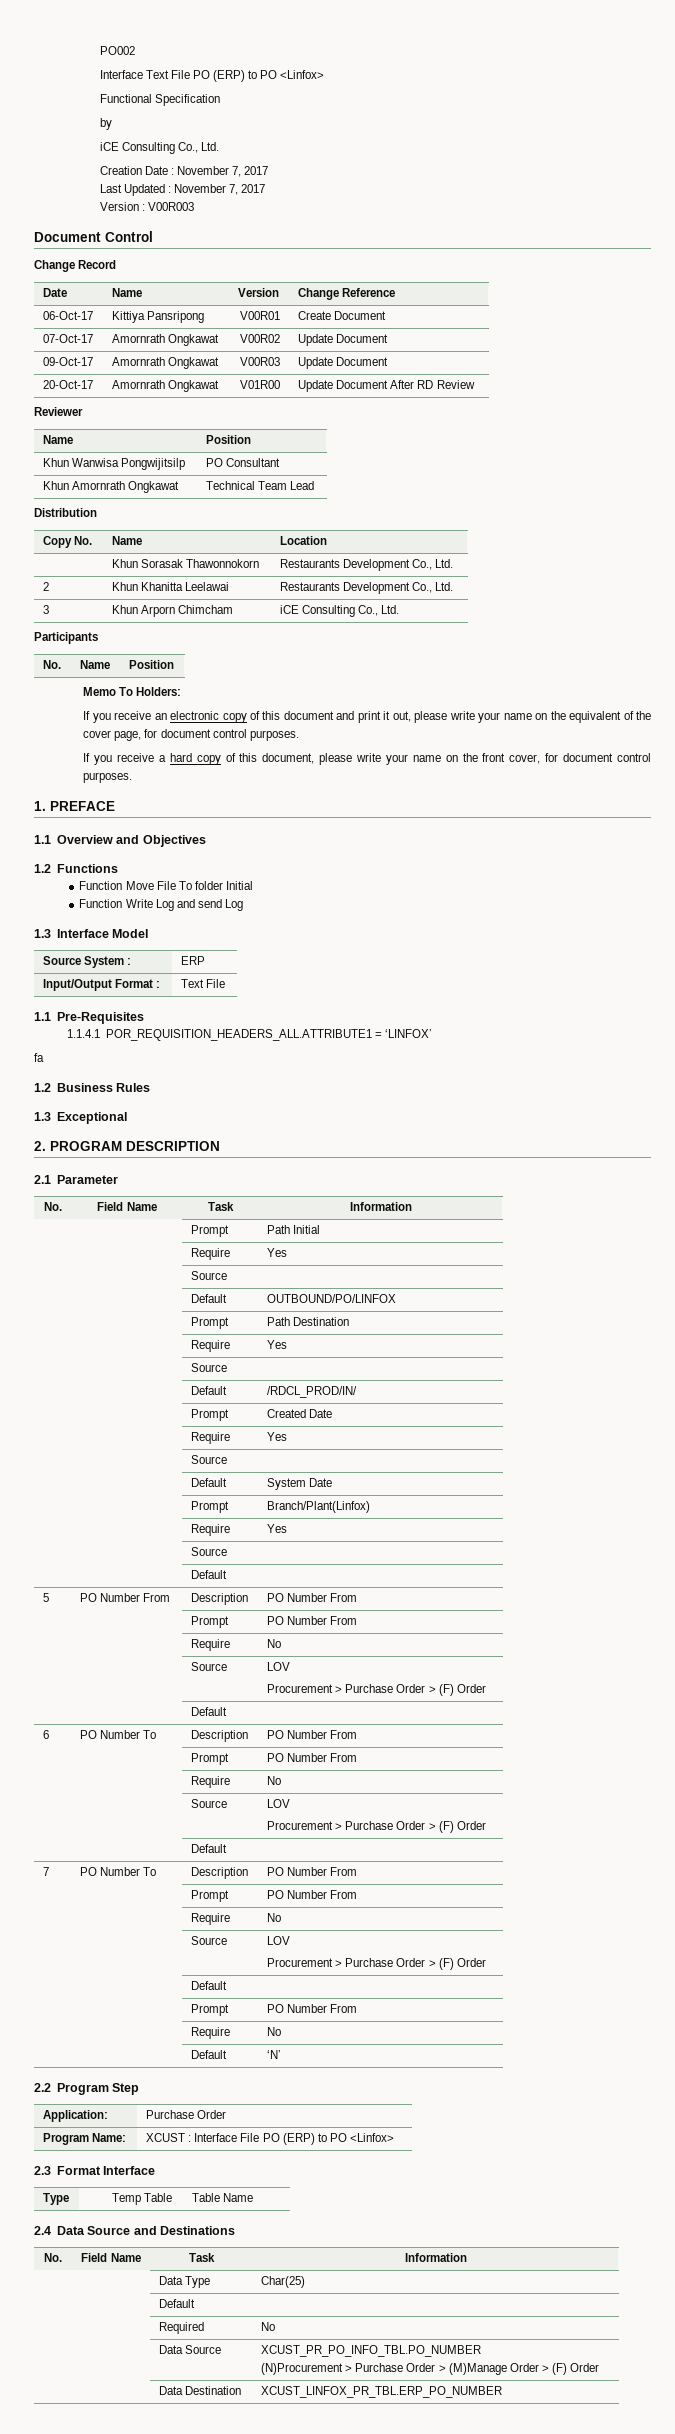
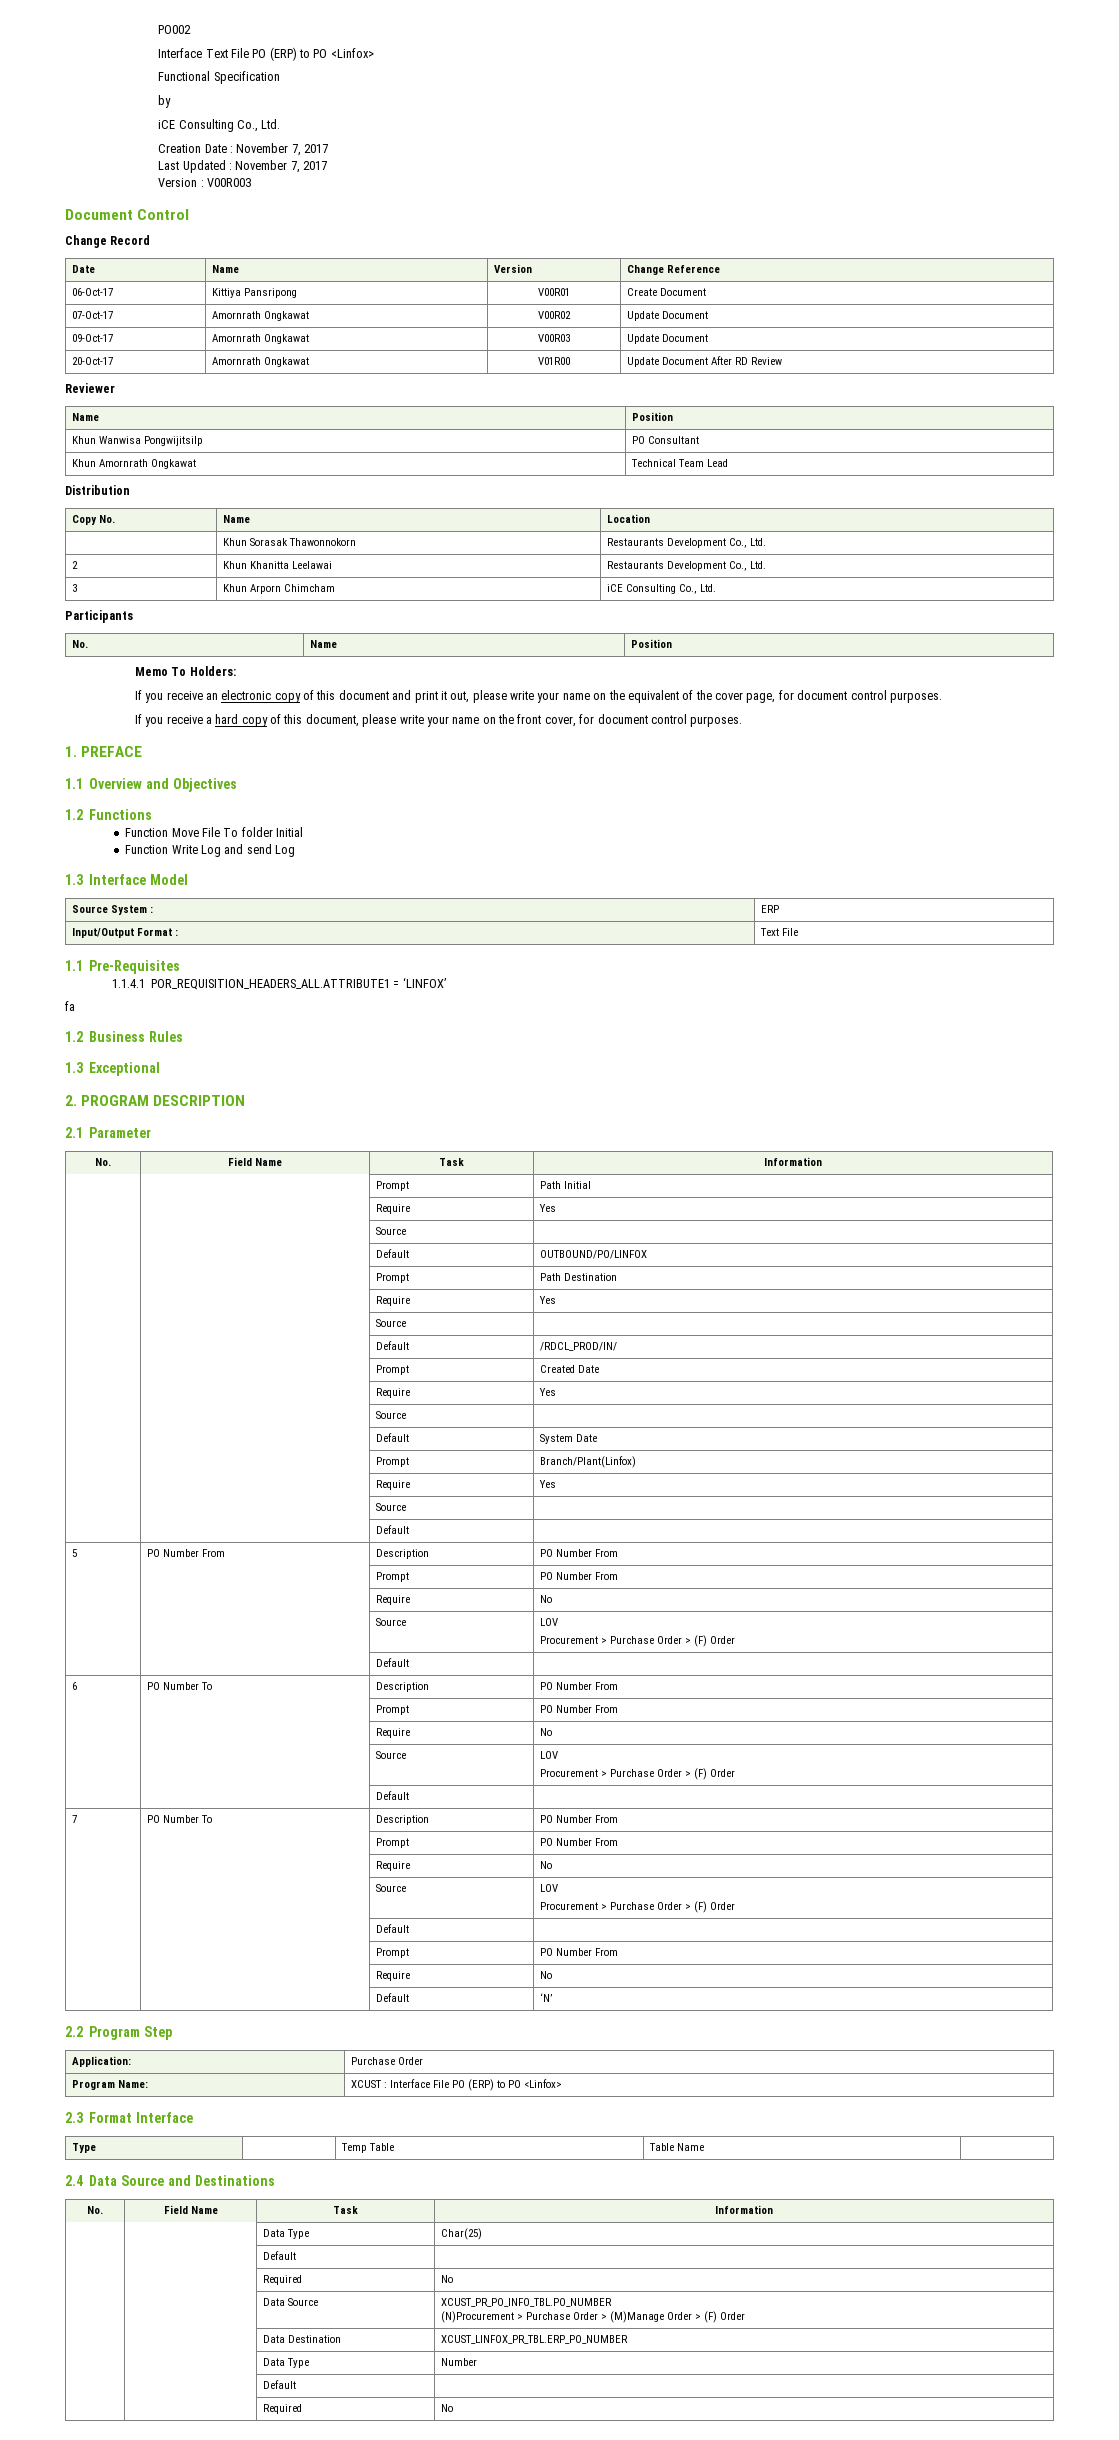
+ | | Data Type | Number
+ | | Default |
+ | | Required | No

